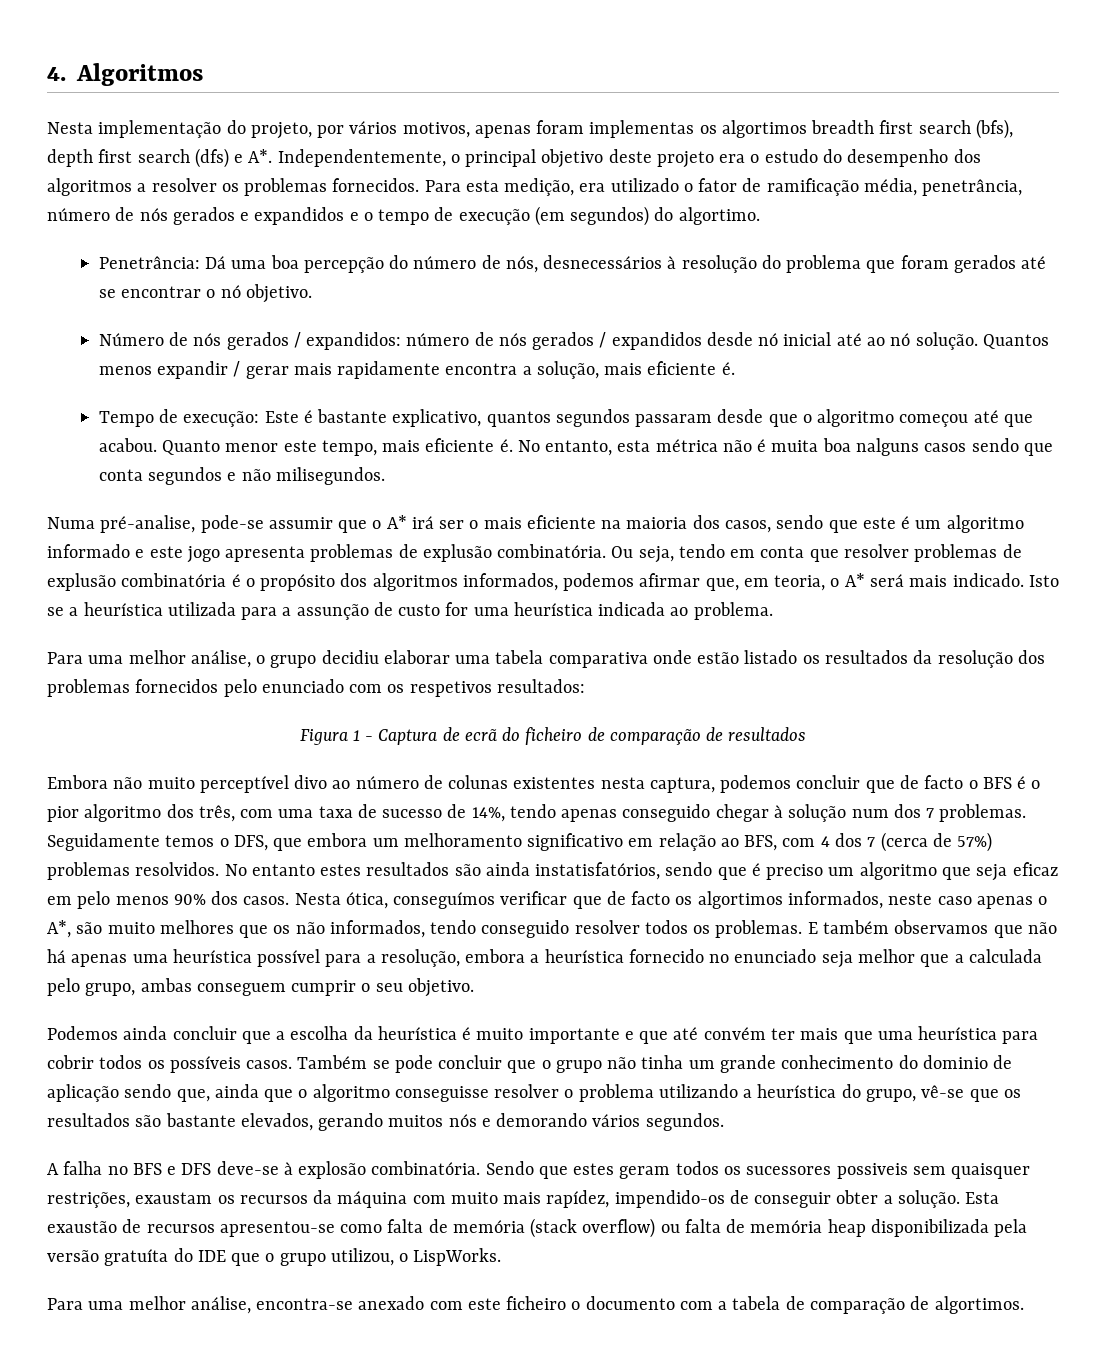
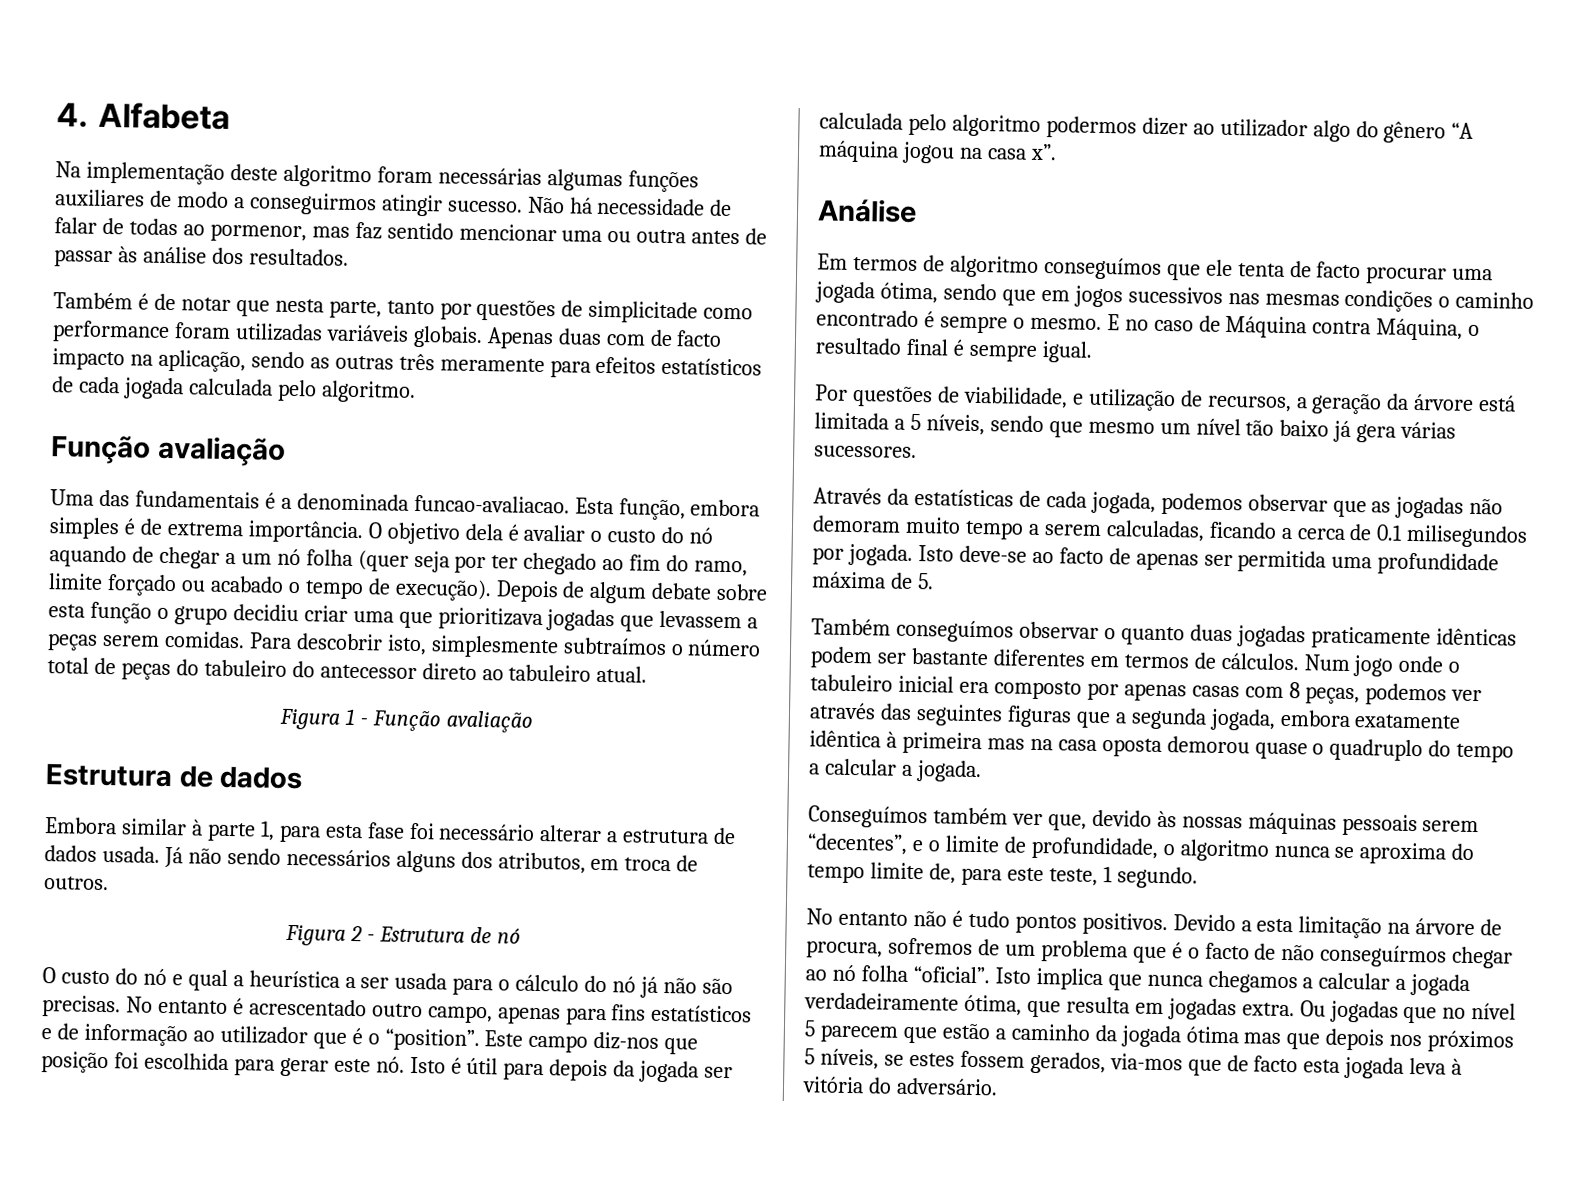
- 4. Algoritmos
- Nesta implementação do projeto, por vários motivos, apenas foram implementas os algortimos breadth first search (bfs), depth first search (dfs) e A*. Independentemente, o principal objetivo deste projeto era o estudo do desempenho dos algoritmos a resolver os problemas fornecidos. Para esta medição, era utilizado o fator de ramificação média, penetrância, número de nós gerados e expandidos e o tempo de execução (em segundos) do algortimo.
- Penetrância: Dá uma boa percepção do número de nós, desnecessários à resolução do problema que foram gerados até se encontrar o nó objetivo.
- Número de nós gerados / expandidos: número de nós gerados / expandidos desde nó inicial até ao nó solução. Quantos menos expandir / gerar mais rapidamente encontra a solução, mais eficiente é.
- Tempo de execução: Este é bastante explicativo, quantos segundos passaram desde que o algoritmo começou até que acabou. Quanto menor este tempo, mais eficiente é. No entanto, esta métrica não é muita boa nalguns casos sendo que conta segundos e não milisegundos.
- Numa pré-analise, pode-se assumir que o A* irá ser o mais eficiente na maioria dos casos, sendo que este é um algoritmo informado e este jogo apresenta problemas de explusão combinatória. Ou seja, tendo em conta que resolver problemas de explusão combinatória é o propósito dos algoritmos informados, podemos afirmar que, em teoria, o A* será mais indicado. Isto se a heurística utilizada para a assunção de custo for uma heurística indicada ao problema.
- Para uma melhor análise, o grupo decidiu elaborar uma tabela comparativa onde estão listado os resultados da resolução dos problemas fornecidos pelo enunciado com os respetivos resultados:
- Figura 1 - Captura de ecrã do ficheiro de comparação de resultados
- Embora não muito perceptível divo ao número de colunas existentes nesta captura, podemos concluir que de facto o BFS é o pior algoritmo dos três, com uma taxa de sucesso de 14%, tendo apenas conseguido chegar à solução num dos 7 problemas. Seguidamente temos o DFS, que embora um melhoramento significativo em relação ao BFS, com 4 dos 7 (cerca de 57%) problemas resolvidos. No entanto estes resultados são ainda instatisfatórios, sendo que é preciso um algoritmo que seja eficaz em pelo menos 90% dos casos. Nesta ótica, conseguímos verificar que de facto os algortimos informados, neste caso apenas o A*, são muito melhores que os não informados, tendo conseguido resolver todos os problemas. E também observamos que não há apenas uma heurística possível para a resolução, embora a heurística fornecido no enunciado seja melhor que a calculada pelo grupo, ambas conseguem cumprir o seu objetivo.
- Podemos ainda concluir que a escolha da heurística é muito importante e que até convém ter mais que uma heurística para cobrir todos os possíveis casos. Também se pode concluir que o grupo não tinha um grande conhecimento do dominio de aplicação sendo que, ainda que o algoritmo conseguisse resolver o problema utilizando a heurística do grupo, vê-se que os resultados são bastante elevados, gerando muitos nós e demorando vários segundos.
- A falha no BFS e DFS deve-se à explosão combinatória. Sendo que estes geram todos os sucessores possiveis sem quaisquer restrições, exaustam os recursos da máquina com muito mais rapídez, impendido-os de conseguir obter a solução. Esta exaustão de recursos apresentou-se como falta de memória (stack overflow) ou falta de memória heap disponibilizada pela versão gratuíta do IDE que o grupo utilizou, o LispWorks.
- Para uma melhor análise, encontra-se anexado com este ficheiro o documento com a tabela de comparação de algortimos.
+ 4. Alfabeta
+ Na implementação deste algoritmo foram necessárias algumas funções auxiliares de modo a conseguirmos atingir sucesso. Não há necessidade de falar de todas ao pormenor, mas faz sentido mencionar uma ou outra antes de passar às análise dos resultados.
+ Também é de notar que nesta parte, tanto por questões de simplicitade como performance foram utilizadas variáveis globais. Apenas duas com de facto impacto na aplicação, sendo as outras três meramente para efeitos estatísticos de cada jogada calculada pelo algoritmo.
+ Função avaliação
+ Uma das fundamentais é a denominada funcao-avaliacao. Esta função, embora simples é de extrema importância. O objetivo dela é avaliar o custo do nó aquando de chegar a um nó folha (quer seja por ter chegado ao fim do ramo, limite forçado ou acabado o tempo de execução). Depois de algum debate sobre esta função o grupo decidiu criar uma que prioritizava jogadas que levassem a peças serem comidas. Para descobrir isto, simplesmente subtraímos o número total de peças do tabuleiro do antecessor direto ao tabuleiro atual.
+ Figura 1 - Função avaliação
+ Estrutura de dados
+ Embora similar à parte 1, para esta fase foi necessário alterar a estrutura de dados usada. Já não sendo necessários alguns dos atributos, em troca de outros.
+ Figura 2 - Estrutura de nó
+ O custo do nó e qual a heurística a ser usada para o cálculo do nó já não são precisas. No entanto é acrescentado outro campo, apenas para fins estatísticos e de informação ao utilizador que é o “position”. Este campo diz-nos que posição foi escolhida para gerar este nó. Isto é útil para depois da jogada ser calculada pelo algoritmo podermos dizer ao utilizador algo do gênero “A máquina jogou na casa x”.
+ Análise
+ Em termos de algoritmo conseguímos que ele tenta de facto procurar uma jogada ótima, sendo que em jogos sucessivos nas mesmas condições o caminho encontrado é sempre o mesmo. E no caso de Máquina contra Máquina, o resultado final é sempre igual.
+ Por questões de viabilidade, e utilização de recursos, a geração da árvore está limitada a 5 níveis, sendo que mesmo um nível tão baixo já gera várias sucessores.
+ Através da estatísticas de cada jogada, podemos observar que as jogadas não demoram muito tempo a serem calculadas, ficando a cerca de 0.1 milisegundos por jogada. Isto deve-se ao facto de apenas ser permitida uma profundidade máxima de 5.
+ Também conseguímos observar o quanto duas jogadas praticamente idênticas podem ser bastante diferentes em termos de cálculos. Num jogo onde o tabuleiro inicial era composto por apenas casas com 8 peças, podemos ver através das seguintes figuras que a segunda jogada, embora exatamente idêntica à primeira mas na casa oposta demorou quase o quadruplo do tempo a calcular a jogada.
+ Conseguímos também ver que, devido às nossas máquinas pessoais serem “decentes”, e o limite de profundidade, o algoritmo nunca se aproxima do tempo limite de, para este teste, 1 segundo.
+ No entanto não é tudo pontos positivos. Devido a esta limitação na árvore de procura, sofremos de um problema que é o facto de não conseguírmos chegar ao nó folha “oficial”. Isto implica que nunca chegamos a calcular a jogada verdadeiramente ótima, que resulta em jogadas extra. Ou jogadas que no nível 5 parecem que estão a caminho da jogada ótima mas que depois nos próximos 5 níveis, se estes fossem gerados, via-mos que de facto esta jogada leva à vitória do adversário.

